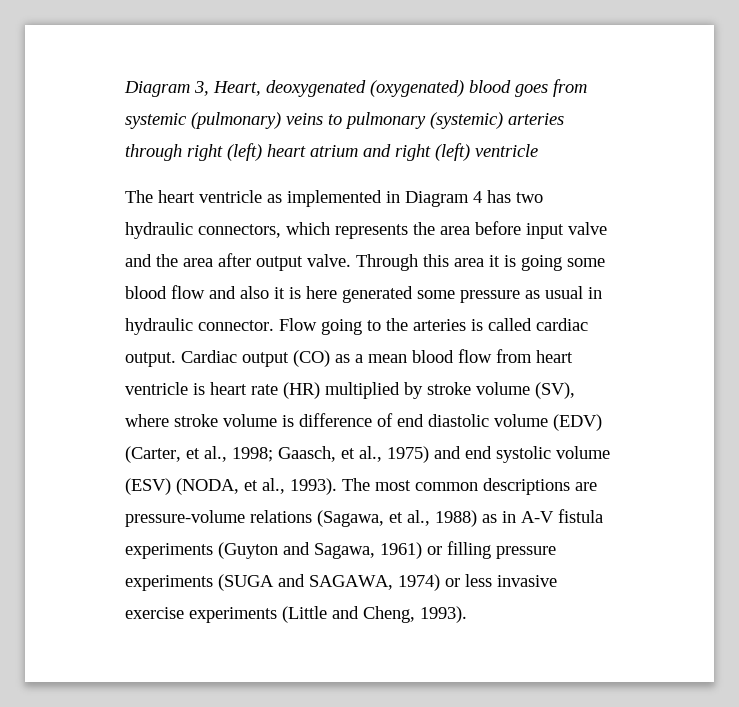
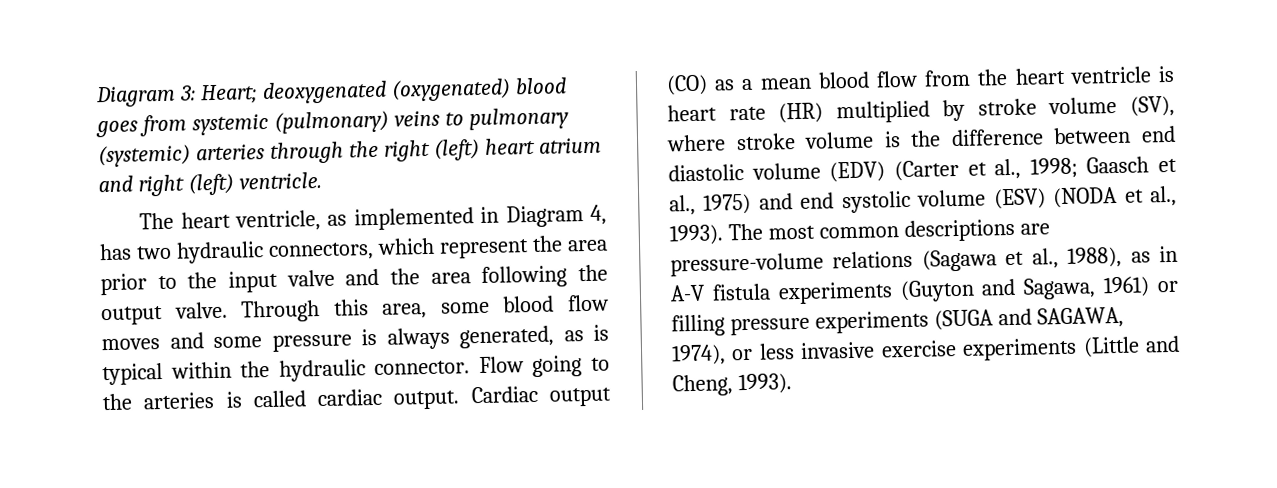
- Diagram 3, Heart, deoxygenated (oxygenated) blood goes from systemic (pulmonary) veins to pulmonary (systemic) arteries through right (left) heart atrium and right (left) ventricle
+ Diagram 3: Heart; deoxygenated (oxygenated) blood goes from systemic (pulmonary) veins to pulmonary (systemic) arteries through the right (left) heart atrium and right (left) ventricle.
- The heart ventricle as implemented in Diagram 4 has two hydraulic connectors, which represents the area before input valve and the area after output valve.
+ The heart ventricle, as implemented in Diagram 4, has two hydraulic connectors, which represent the area prior to the input valve and the area following the output valve.
- Through this area it is going some blood flow and also it is here generated some pressure as usual in hydraulic connector.
+ Through this area, some blood flow moves and some pressure is always generated, as is typical within the hydraulic connector.
- Cardiac output (CO) as a mean blood flow from heart ventricle is heart rate (HR) multiplied by stroke volume (SV), where stroke volume is difference of end diastolic volume (EDV) (Carter, et al., 1998; Gaasch, et al., 1975) and end systolic volume (ESV) (NODA, et al., 1993).
+ Cardiac output (CO) as a mean blood flow from the heart ventricle is heart rate (HR) multiplied by stroke volume (SV), where stroke volume is the difference between end diastolic volume (EDV) (Carter et al., 1998; Gaasch et al., 1975) and end systolic volume (ESV) (NODA et al., 1993).
- The most common descriptions are pressure-volume relations (Sagawa, et al., 1988) as in A-V fistula experiments (Guyton and Sagawa, 1961) or filling pressure experiments (SUGA and SAGAWA, 1974) or less invasive exercise experiments (Little and Cheng, 1993).
+ The most common descriptions are pressure-volume relations (Sagawa et al., 1988), as in A-V fistula experiments (Guyton and Sagawa, 1961) or filling pressure experiments (SUGA and SAGAWA, 1974), or less invasive exercise experiments (Little and Cheng, 1993).

